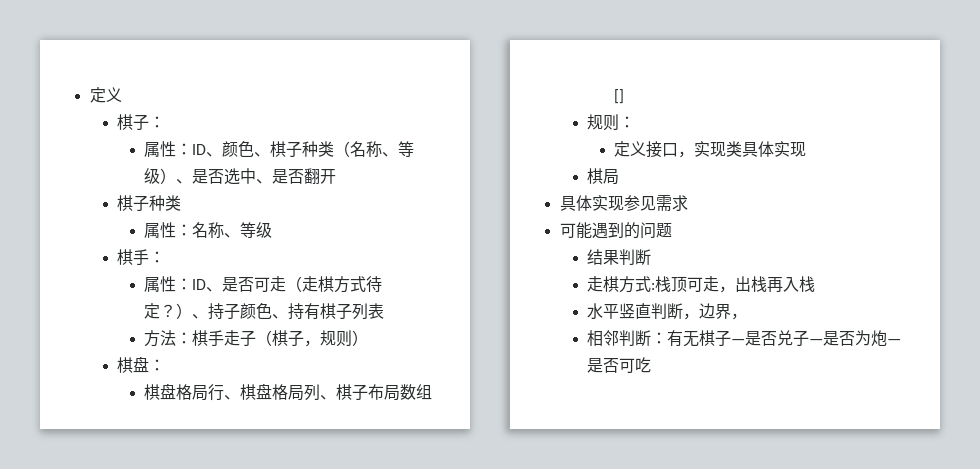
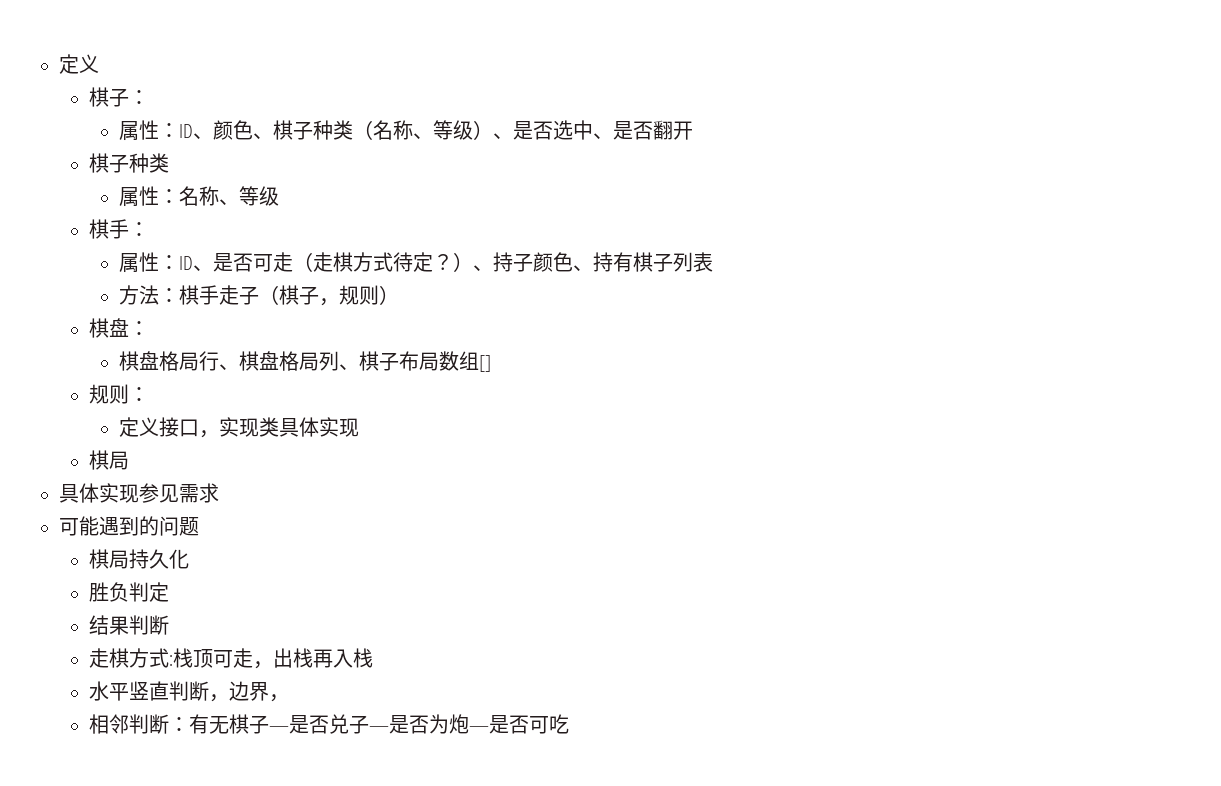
+ 棋局持久化
+ 胜负判定

